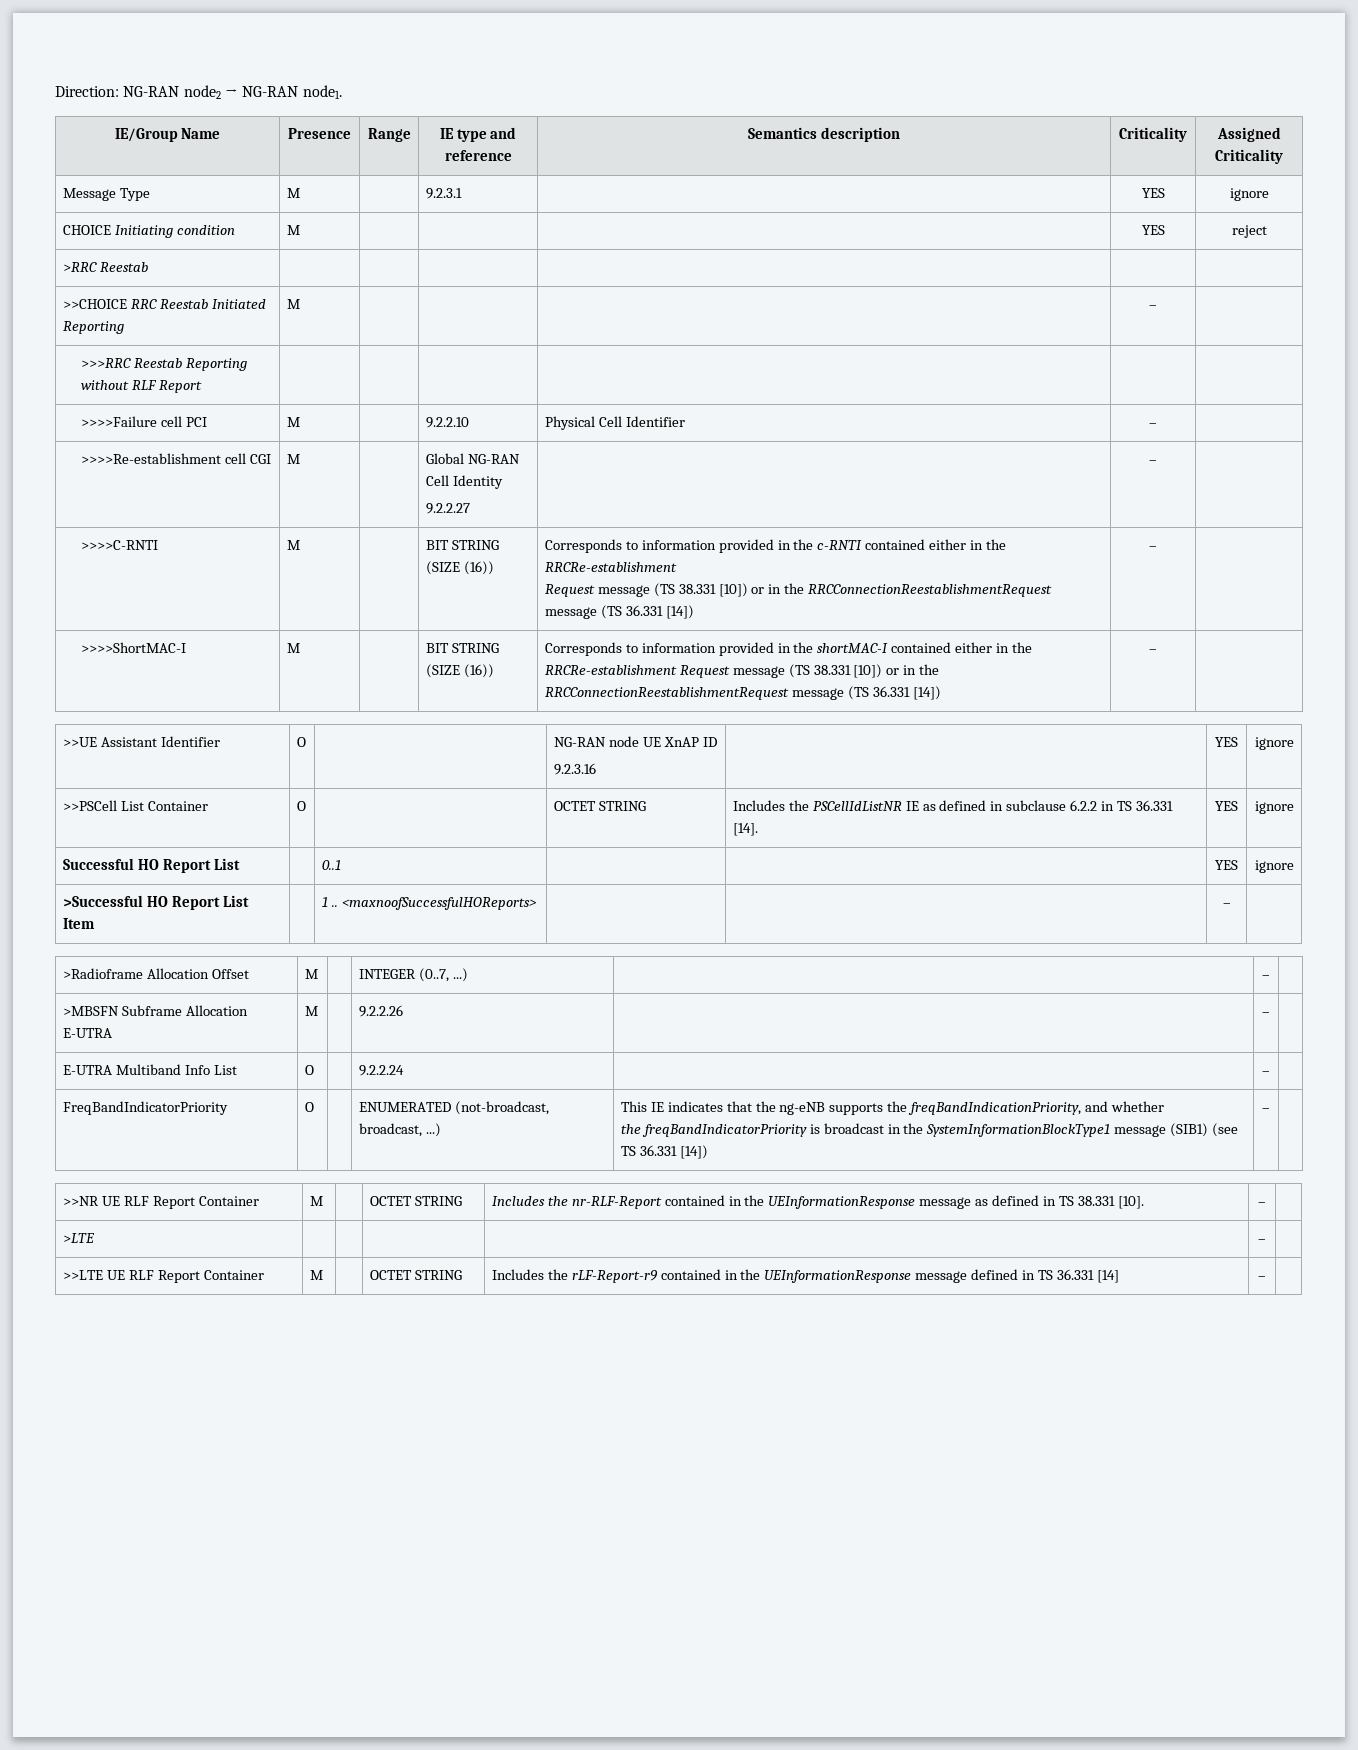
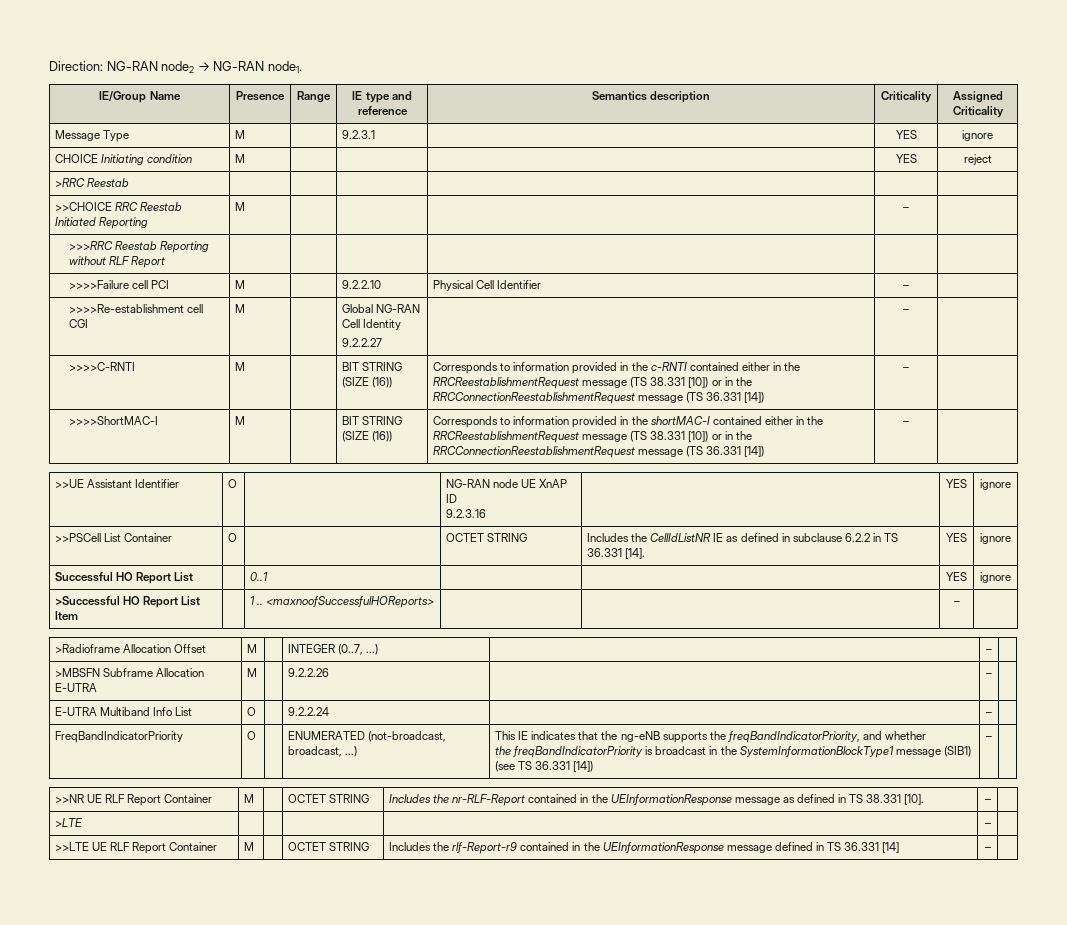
- >>>>C-RNTI | M | | BIT STRING (SIZE (16)) | Corresponds to information provided in the c-RNTI contained either in the RRCRe-establishment
- Request message (TS 38.331 [10]) or in the RRCConnectionReestablishmentRequest message (TS 36.331 [14]) | – |
+ >>>>C-RNTI | M | | BIT STRING (SIZE (16)) | Corresponds to information provided in the c-RNTI contained either in the RRCReestablishmentRequest message (TS 38.331 [10]) or in the RRCConnectionReestablishmentRequest message (TS 36.331 [14]) | – |
- >>>>ShortMAC-I | M | | BIT STRING (SIZE (16)) | Corresponds to information provided in the shortMAC-I contained either in the RRCRe-establishment Request message (TS 38.331 [10]) or in the RRCConnectionReestablishmentRequest message (TS 36.331 [14]) | – |
+ >>>>ShortMAC-I | M | | BIT STRING (SIZE (16)) | Corresponds to information provided in the shortMAC-I contained either in the RRCReestablishmentRequest message (TS 38.331 [10]) or in the RRCConnectionReestablishmentRequest message (TS 36.331 [14]) | – |
- >>PSCell List Container | O | | OCTET STRING | Includes the PSCellIdListNR IE as defined in subclause 6.2.2 in TS 36.331 [14]. | YES | ignore
+ >>PSCell List Container | O | | OCTET STRING | Includes the CellIdListNR IE as defined in subclause 6.2.2 in TS 36.331 [14]. | YES | ignore
- FreqBandIndicatorPriority | O | | ENUMERATED (not-broadcast, broadcast, ...) | This IE indicates that the ng-eNB supports the freqBandIndicationPriority, and whether
+ FreqBandIndicatorPriority | O | | ENUMERATED (not-broadcast, broadcast, ...) | This IE indicates that the ng-eNB supports the freqBandIndicatorPriority, and whether
- >>LTE UE RLF Report Container | M | | OCTET STRING | Includes the rLF-Report-r9 contained in the UEInformationResponse message defined in TS 36.331 [14] | – |
+ >>LTE UE RLF Report Container | M | | OCTET STRING | Includes the rlf-Report-r9 contained in the UEInformationResponse message defined in TS 36.331 [14] | – |

